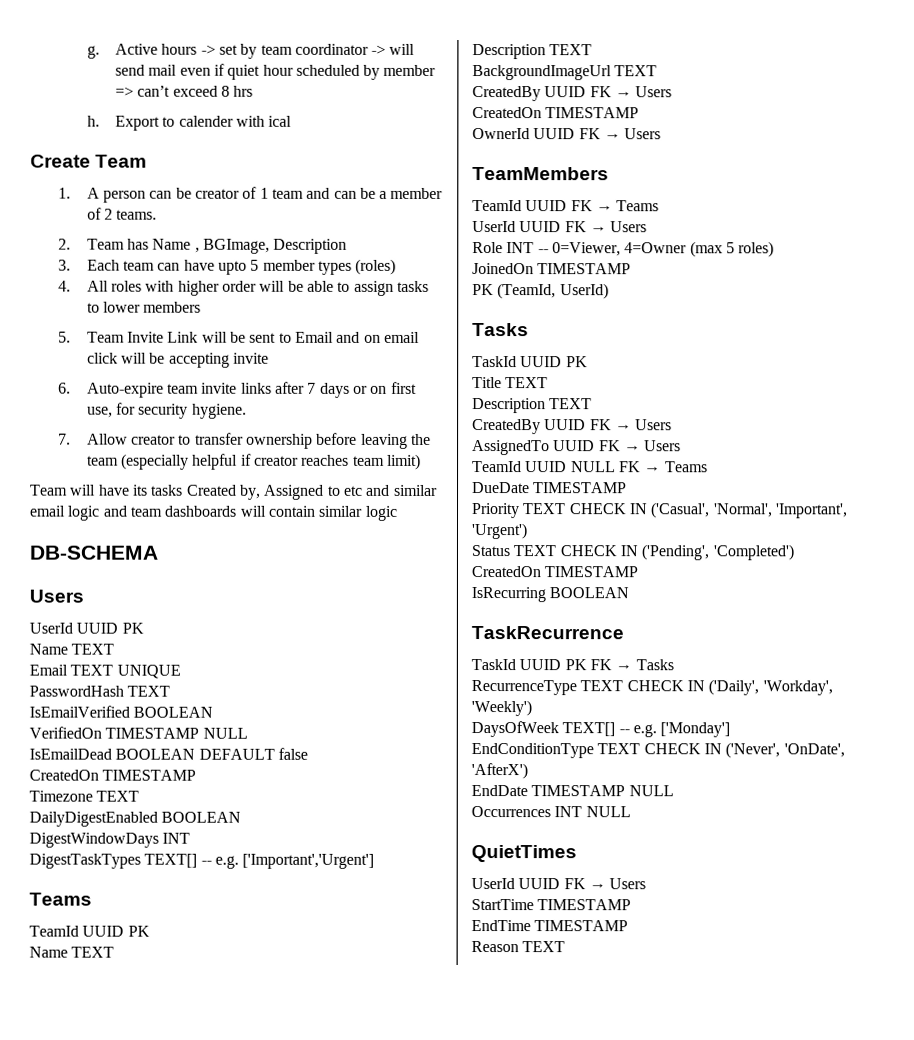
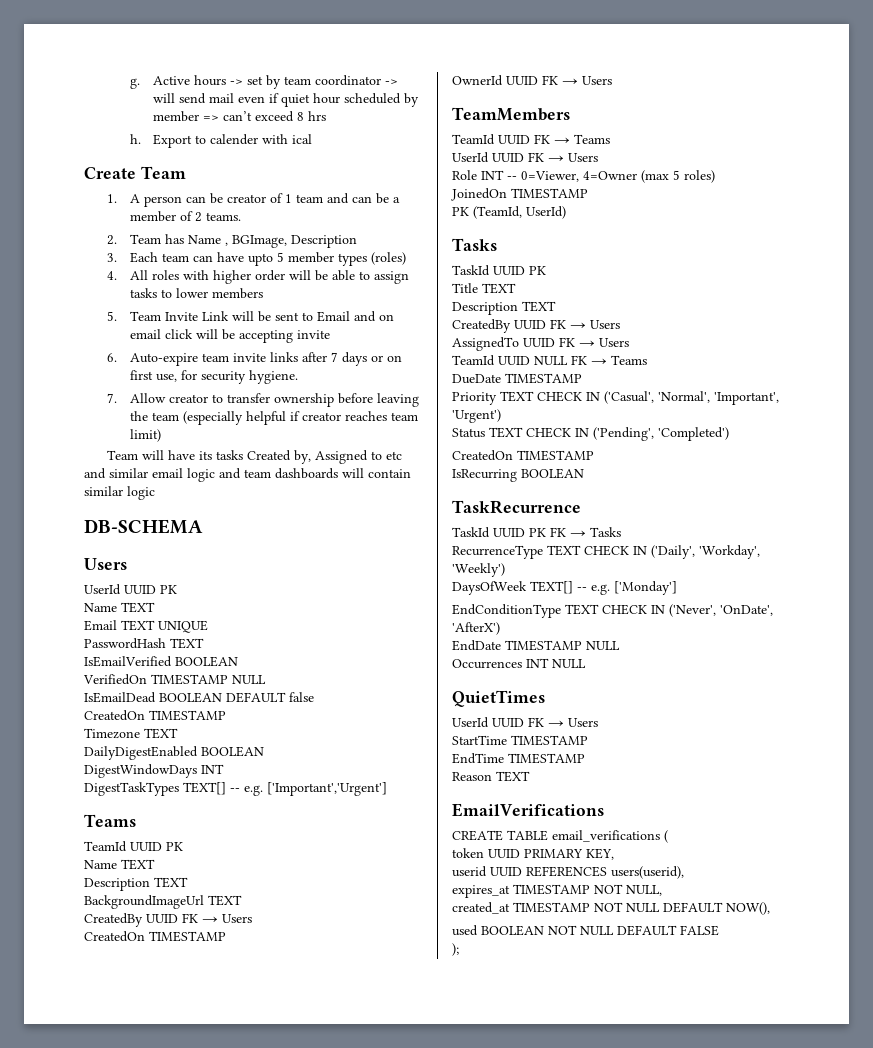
+ EmailVerifications
+ CREATE TABLE email_verifications (
+ token UUID PRIMARY KEY,
+ userid UUID REFERENCES users(userid),
+ expires_at TIMESTAMP NOT NULL,
+ created_at TIMESTAMP NOT NULL DEFAULT NOW(),
+ used BOOLEAN NOT NULL DEFAULT FALSE
+ );

